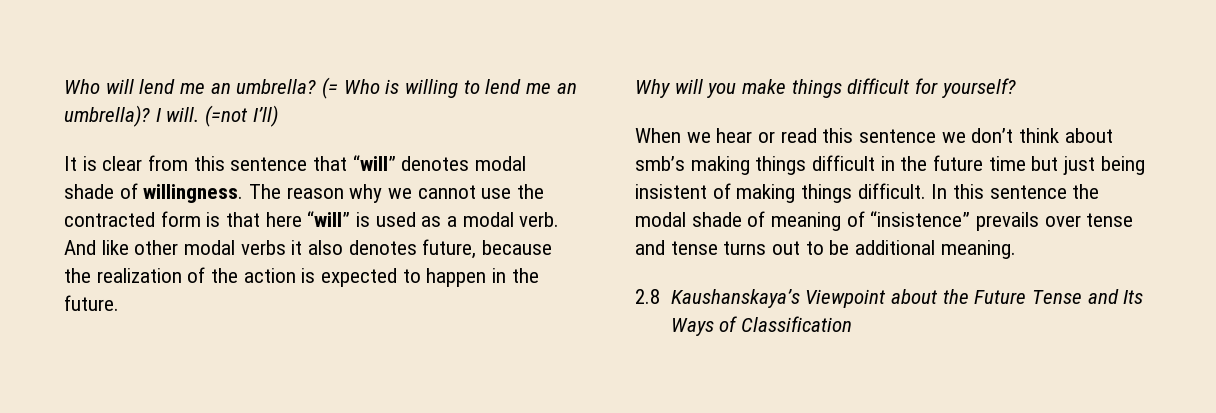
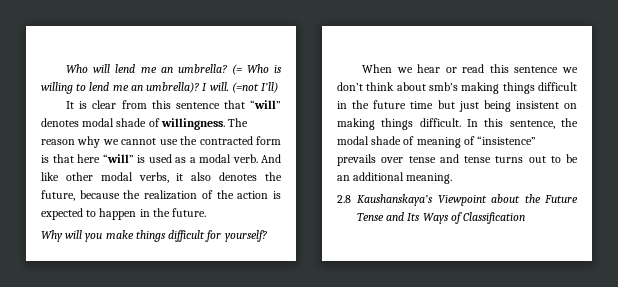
- And like other modal verbs it also denotes future, because the realization of the action is expected to happen in the future.
+ And like other modal verbs, it also denotes the future, because the realization of the action is expected to happen in the future.
- When we hear or read this sentence we don’t think about smb’s making things difficult in the future time but just being insistent of making things difficult.
+ When we hear or read this sentence we don’t think about smb’s making things difficult in the future time but just being insistent on making things difficult.
- In this sentence the modal shade of meaning of “insistence” prevails over tense and tense turns out to be additional meaning.
+ In this sentence, the modal shade of meaning of “insistence” prevails over tense and tense turns out to be an additional meaning.

